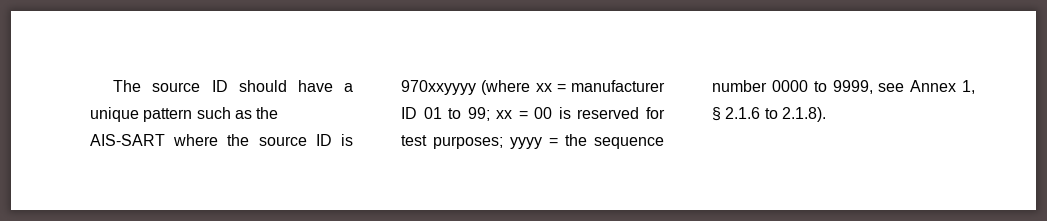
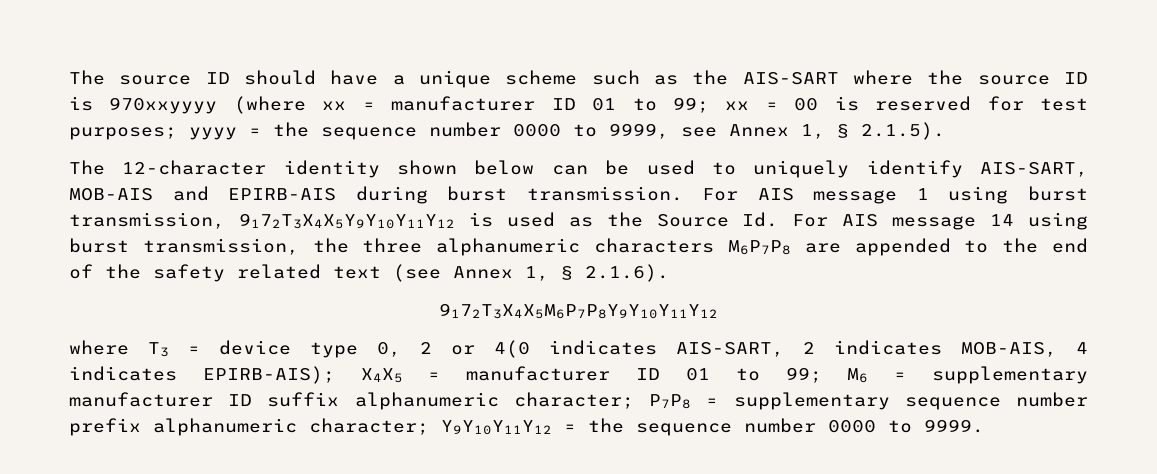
- The source ID should have a unique pattern such as the AIS-SART where the source ID is 970xxyyyy (where xx = manufacturer ID 01 to 99; xx = 00 is reserved for test purposes; yyyy = the sequence number 0000 to 9999, see Annex 1, § 2.1.6 to 2.1.8).
+ The source ID should have a unique scheme such as the AIS-SART where the source ID is 970xxyyyy (where xx = manufacturer ID 01 to 99; xx = 00 is reserved for test purposes; yyyy = the sequence number 0000 to 9999, see Annex 1, § 2.1.5).
+ The 12-character identity shown below can be used to uniquely identify AIS-SART, MOB-AIS and EPIRB-AIS during burst transmission. For AIS message 1 using burst transmission, 9172T3X4X5Y9Y10Y11Y12 is used as the Source Id. For AIS message 14 using burst transmission, the three alphanumeric characters M6P7P8 are appended to the end of the safety related text (see Annex 1, § 2.1.6).
+ 9172T3X4X5M6P7P8Y9Y10Y11Y12
+ where T3 = device type 0, 2 or 4(0 indicates AIS-SART, 2 indicates MOB-AIS, 4 indicates EPIRB-AIS); X4X5 = manufacturer ID 01 to 99; M6 = supplementary manufacturer ID suffix alphanumeric character; P7P8 = supplementary sequence number prefix alphanumeric character; Y9Y10Y11Y12 = the sequence number 0000 to 9999.

